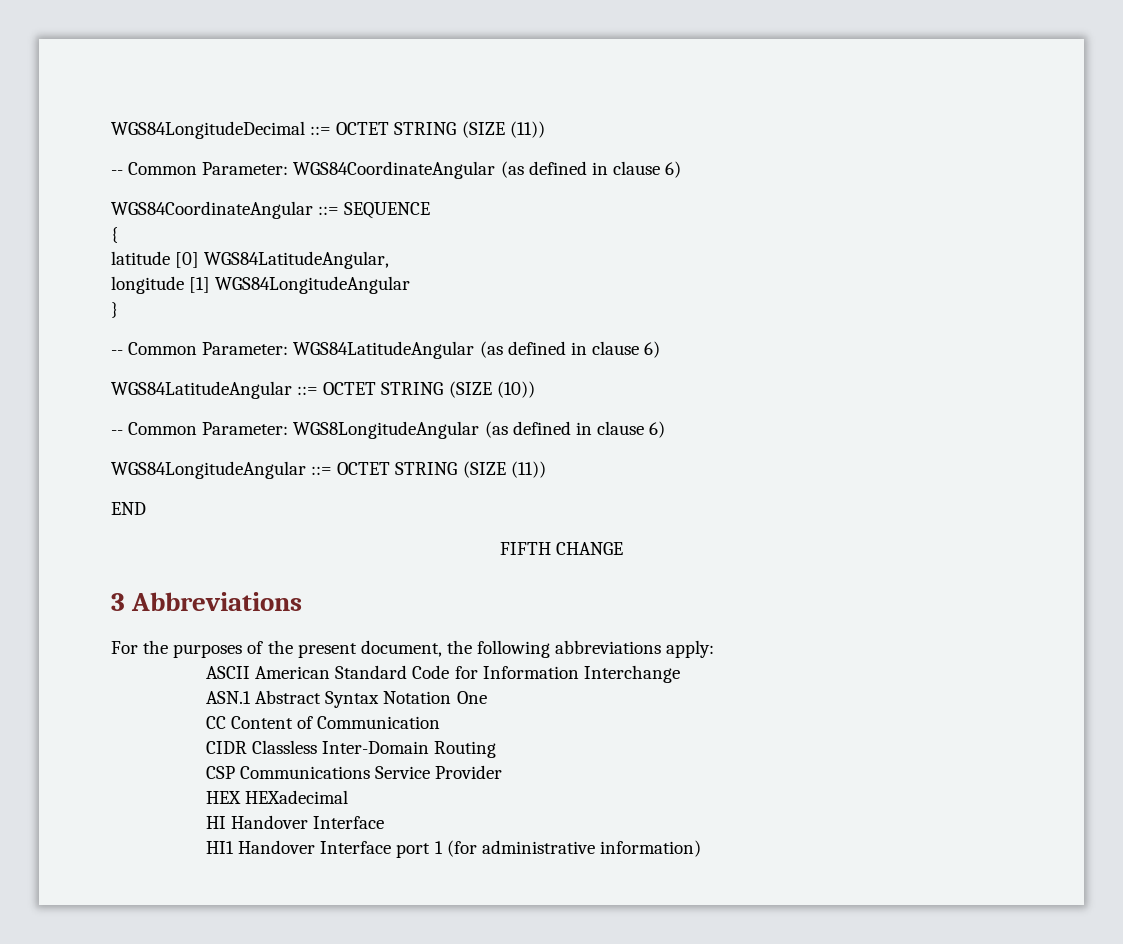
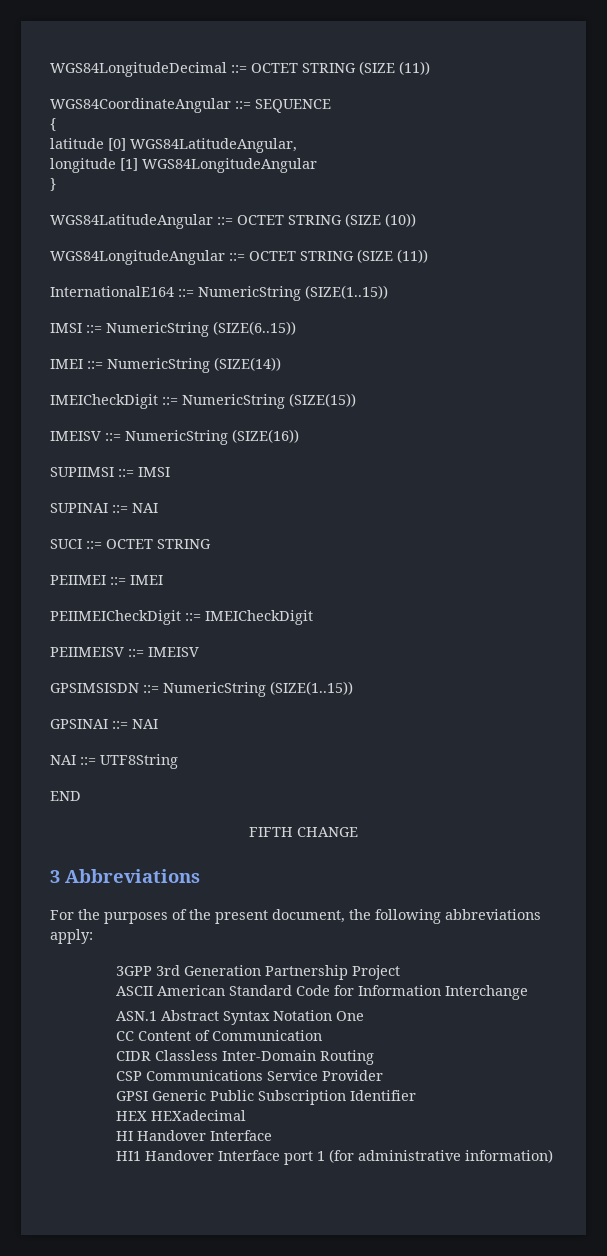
- -- Common Parameter: WGS84CoordinateAngular (as defined in clause 6)
- -- Common Parameter: WGS84LatitudeAngular (as defined in clause 6)
- -- Common Parameter: WGS8LongitudeAngular (as defined in clause 6)
+ InternationalE164 ::= NumericString (SIZE(1..15))
+ IMSI ::= NumericString (SIZE(6..15))
+ IMEI ::= NumericString (SIZE(14))
+ IMEICheckDigit ::= NumericString (SIZE(15))
+ IMEISV ::= NumericString (SIZE(16))
+ SUPIIMSI ::= IMSI
+ SUPINAI ::= NAI
+ SUCI ::= OCTET STRING
+ PEIIMEI ::= IMEI
+ PEIIMEICheckDigit ::= IMEICheckDigit
+ PEIIMEISV ::= IMEISV
+ GPSIMSISDN ::= NumericString (SIZE(1..15))
+ GPSINAI ::= NAI
+ NAI ::= UTF8String
+ 3GPP 3rd Generation Partnership Project
+ GPSI Generic Public Subscription Identifier

